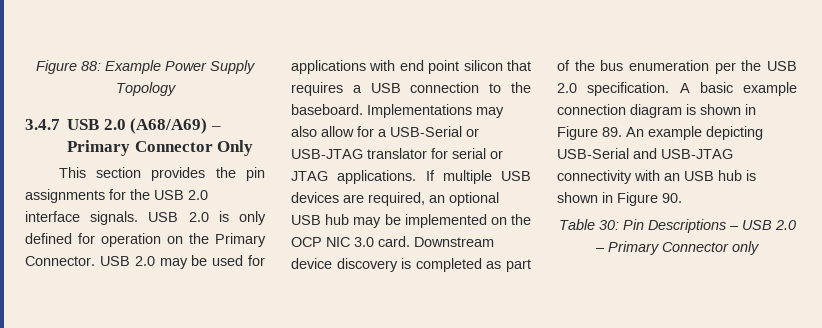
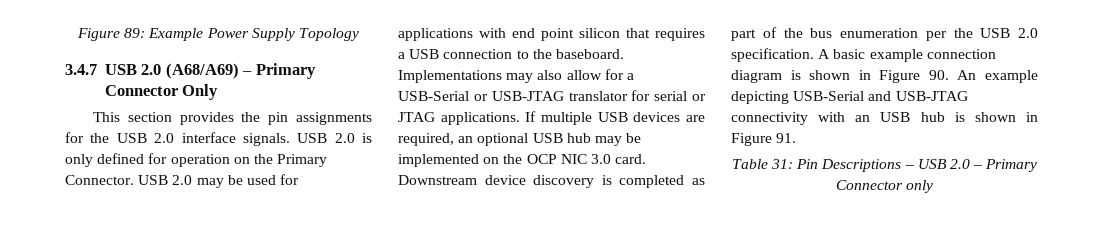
- Figure 88: Example Power Supply Topology
+ Figure 89: Example Power Supply Topology
- A basic example connection diagram is shown in Figure 89. An example depicting USB-Serial and USB-JTAG connectivity with an USB hub is shown in Figure 90.
+ A basic example connection diagram is shown in Figure 90. An example depicting USB-Serial and USB-JTAG connectivity with an USB hub is shown in Figure 91.
- Table 30: Pin Descriptions – USB 2.0 – Primary Connector only
+ Table 31: Pin Descriptions – USB 2.0 – Primary Connector only

